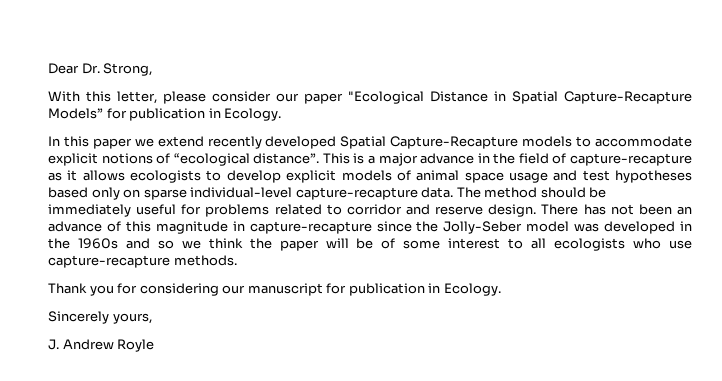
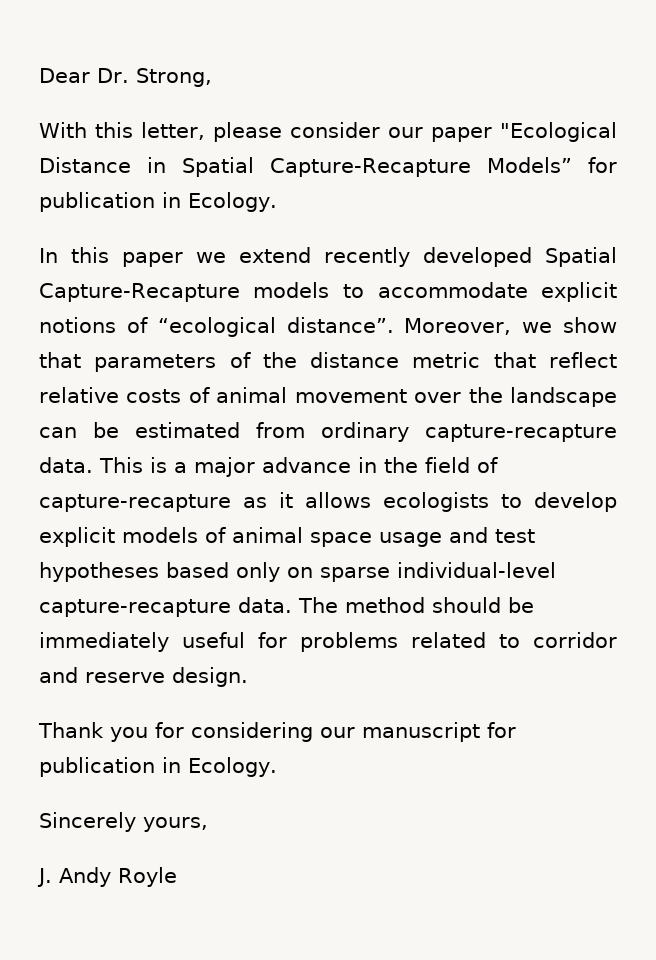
+ Moreover, we show that parameters of the distance metric that reflect relative costs of animal movement over the landscape can be estimated from ordinary capture-recapture data.
- There has not been an advance of this magnitude in capture-recapture since the Jolly-Seber model was developed in the 1960s and so we think the paper will be of some interest to all ecologists who use capture-recapture methods.
- J. Andrew Royle
+ J. Andy Royle

